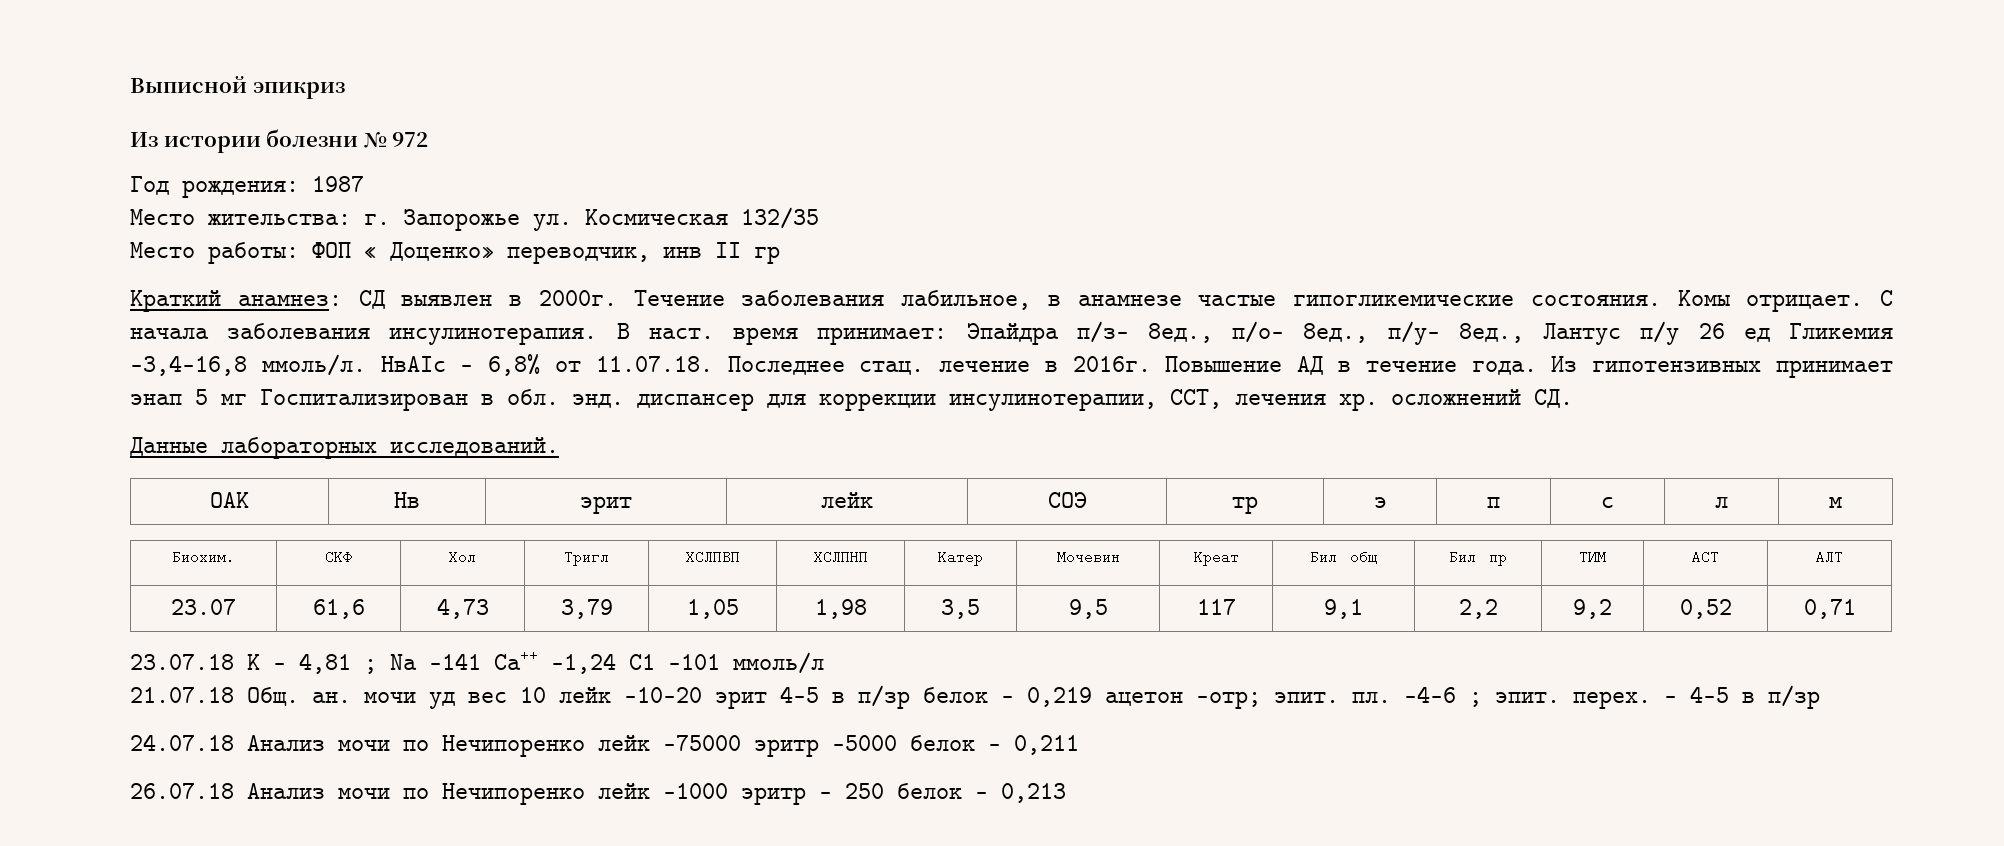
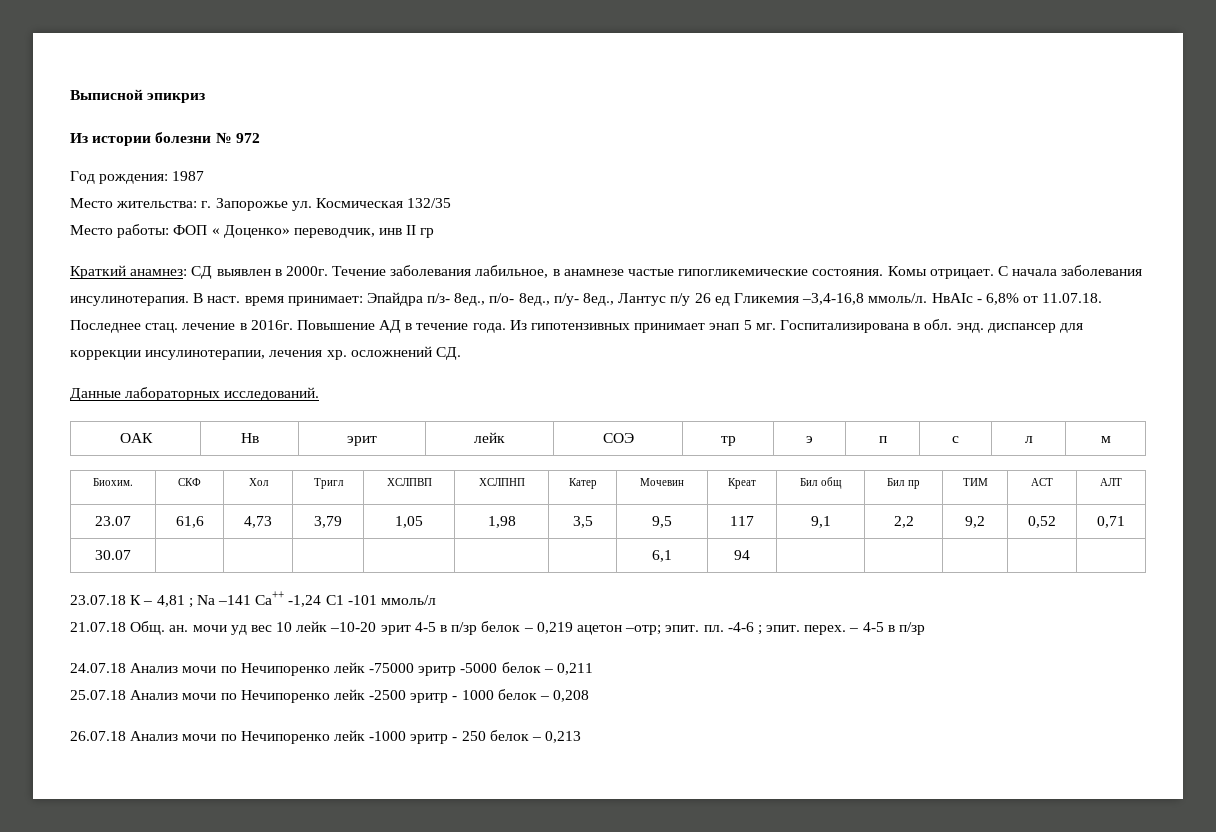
- Из гипотензивных принимает энап 5 мг Госпитализирован в обл. энд. диспансер для коррекции инсулинотерапии, ССТ, лечения хр. осложнений СД.
+ Из гипотензивных принимает энап 5 мг. Госпитализирована в обл. энд. диспансер для коррекции инсулинотерапии, лечения хр. осложнений СД.
+ 30.07 | | | | | | | 6,1 | 94 | | | | |
+ 25.07.18 Анализ мочи по Нечипоренко лейк -2500 эритр - 1000 белок – 0,208

